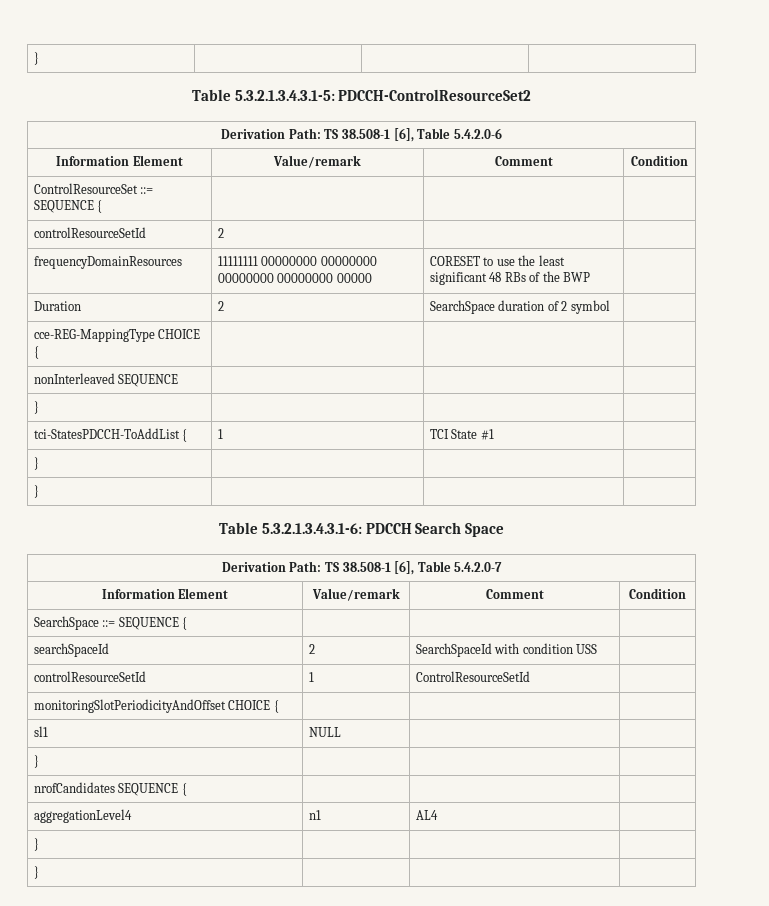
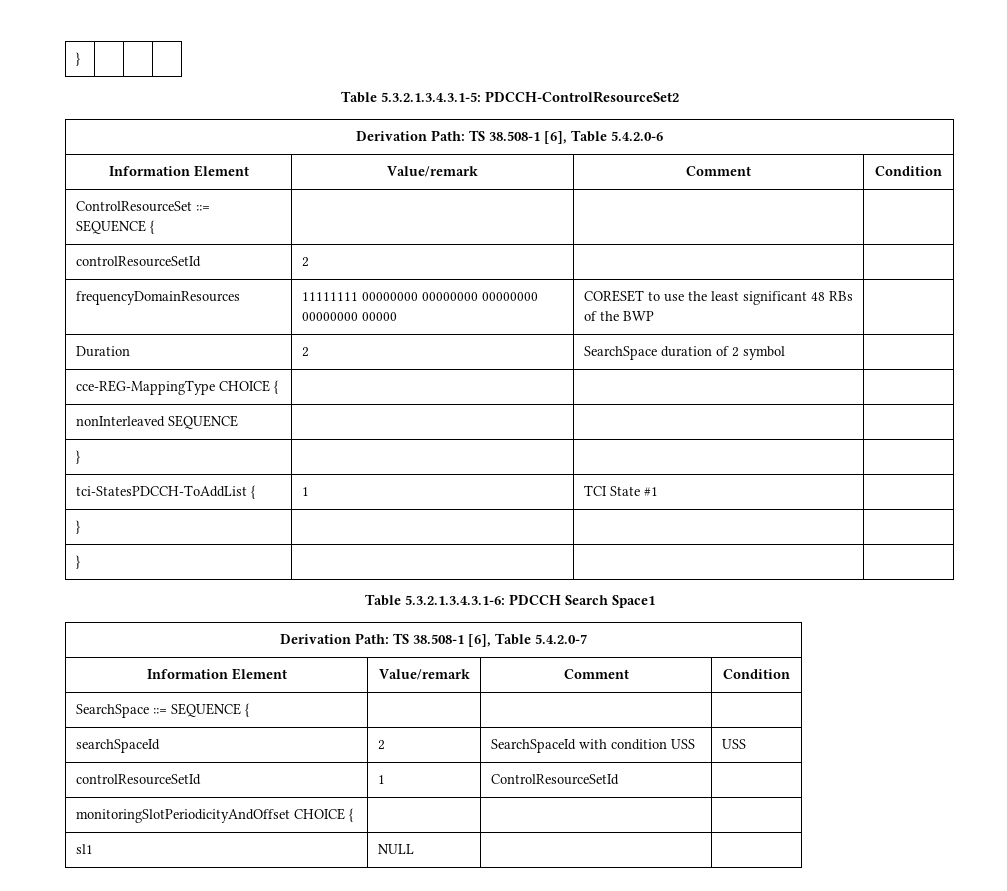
- Table 5.3.2.1.3.4.3.1-6: PDCCH Search Space
+ Table 5.3.2.1.3.4.3.1-6: PDCCH Search Space1
- searchSpaceId | 2 | SearchSpaceId with condition USS |
+ searchSpaceId | 2 | SearchSpaceId with condition USS | USS
  sl1 | NULL | |
- } | | |
- nrofCandidates SEQUENCE { | | |
- aggregationLevel4 | n1 | AL4 |
- } | | |
- } | | |

